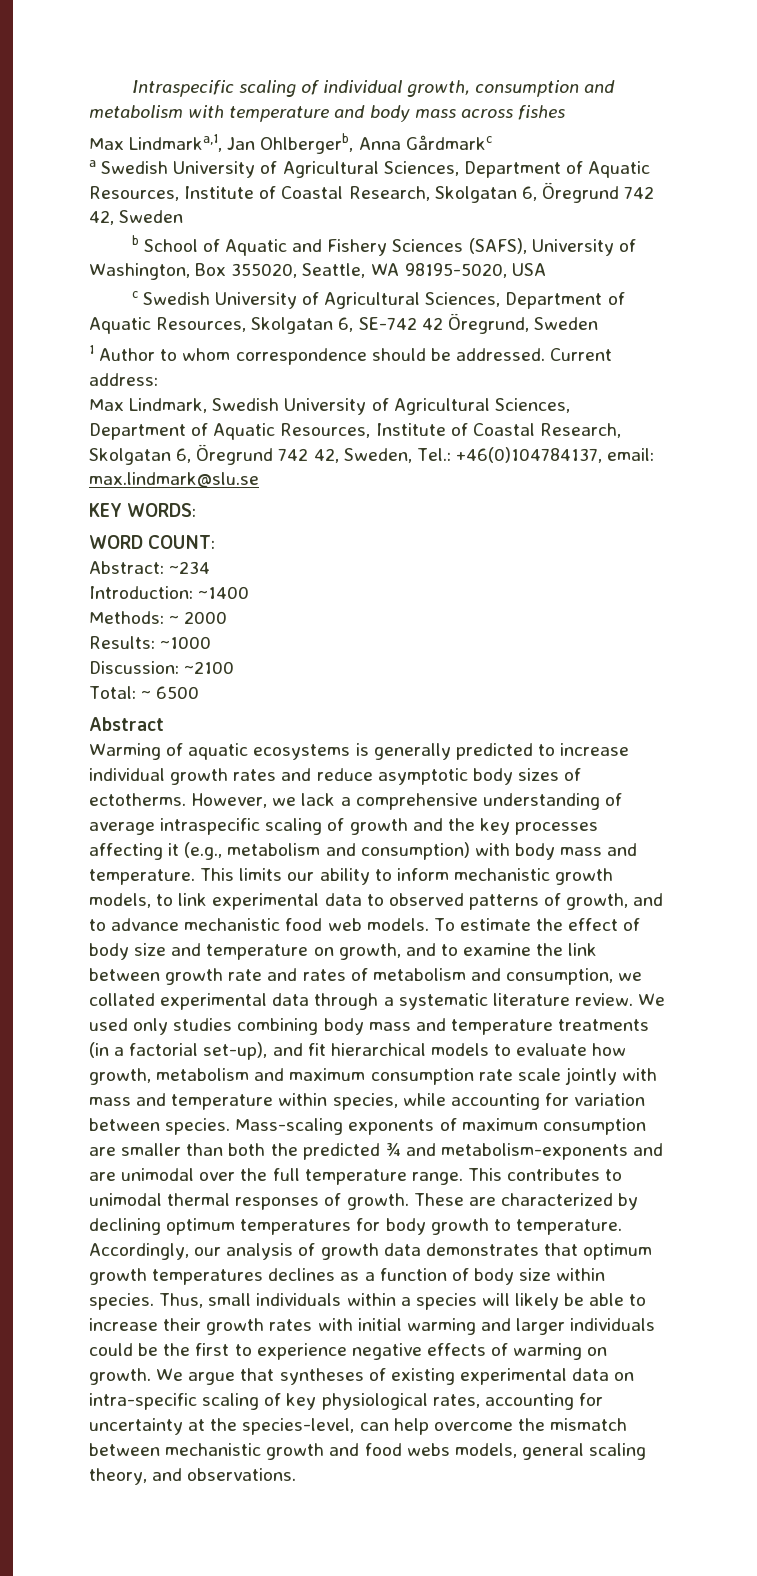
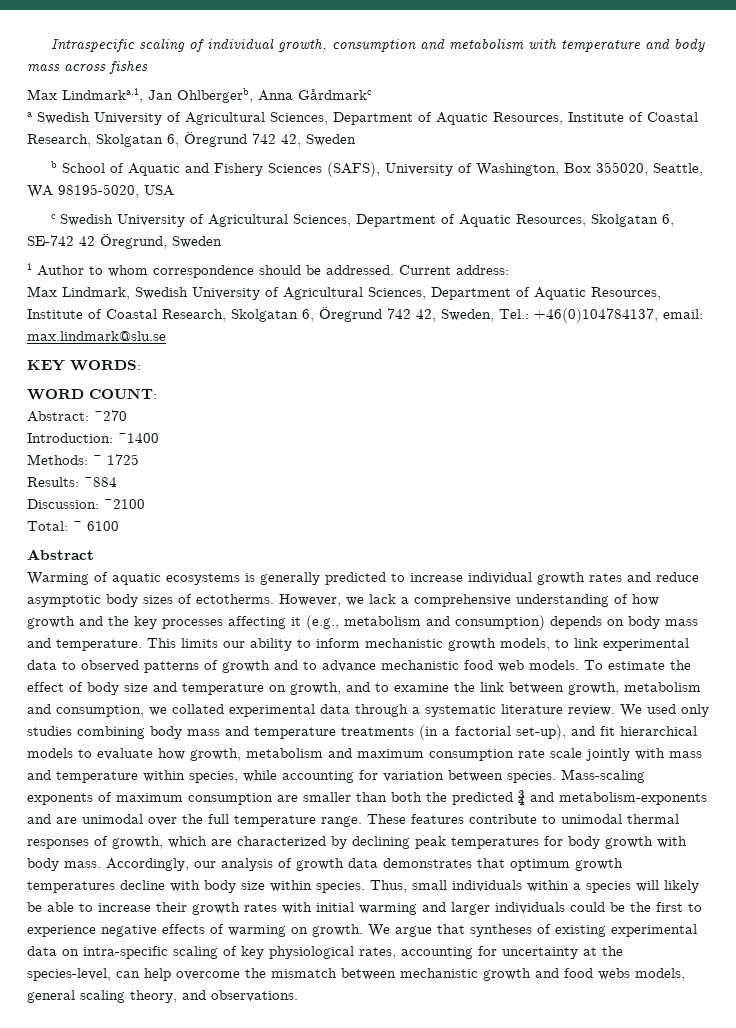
- Abstract: ~234
+ Abstract: ~270
- Methods: ~ 2000
+ Methods: ~ 1725
- Results: ~1000
+ Results: ~884
- Total: ~ 6500
+ Total: ~ 6100
- However, we lack a comprehensive understanding of average intraspecific scaling of growth and the key processes affecting it (e.g., metabolism and consumption) with body mass and temperature.
+ However, we lack a comprehensive understanding of how growth and the key processes affecting it (e.g., metabolism and consumption) depends on body mass and temperature.
- This limits our ability to inform mechanistic growth models, to link experimental data to observed patterns of growth, and to advance mechanistic food web models.
+ This limits our ability to inform mechanistic growth models, to link experimental data to observed patterns of growth and to advance mechanistic food web models.
- To estimate the effect of body size and temperature on growth, and to examine the link between growth rate and rates of metabolism and consumption, we collated experimental data through a systematic literature review.
+ To estimate the effect of body size and temperature on growth, and to examine the link between growth, metabolism and consumption, we collated experimental data through a systematic literature review.
- This contributes to unimodal thermal responses of growth. These are characterized by declining optimum temperatures for body growth to temperature.
+ These features contribute to unimodal thermal responses of growth, which are characterized by declining peak temperatures for body growth with body mass.
- Accordingly, our analysis of growth data demonstrates that optimum growth temperatures declines as a function of body size within species.
+ Accordingly, our analysis of growth data demonstrates that optimum growth temperatures decline with body size within species.

